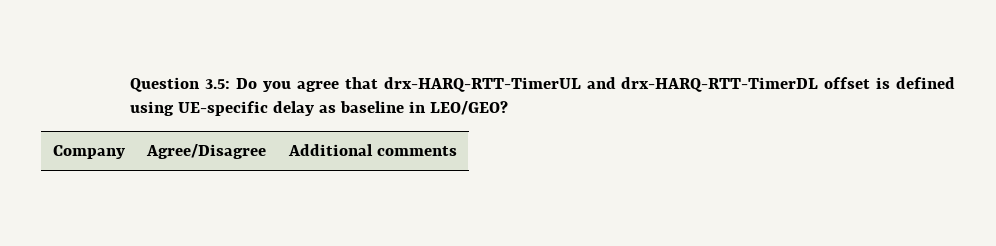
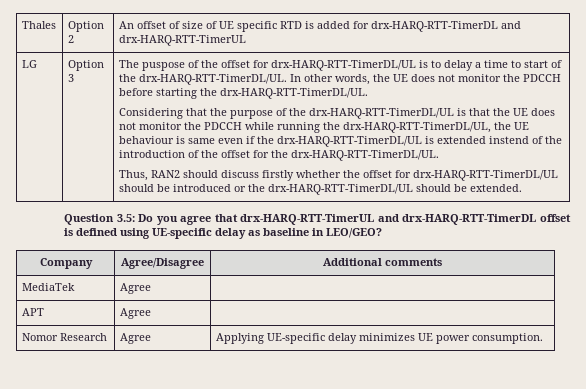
+ Thales | Option 2 | An offset of size of UE specific RTD is added for drx-HARQ-RTT-TimerDL and drx-HARQ-RTT-TimerUL
+ LG | Option 3 | The puspose of the offset for drx-HARQ-RTT-TimerDL/UL is to delay a time to start of the drx-HARQ-RTT-TimerDL/UL. In other words, the UE does not monitor the PDCCH before starting the drx-HARQ-RTT-TimerDL/UL.
+ Considering that the purpose of the drx-HARQ-RTT-TimerDL/UL is that the UE does not monitor the PDCCH while running the drx-HARQ-RTT-TimerDL/UL, the UE behaviour is same even if the drx-HARQ-RTT-TimerDL/UL is extended instend of the introduction of the offset for the drx-HARQ-RTT-TimerDL/UL.
+ Thus, RAN2 should discuss firstly whether the offset for drx-HARQ-RTT-TimerDL/UL should be introduced or the drx-HARQ-RTT-TimerDL/UL should be extended.
+ MediaTek | Agree |
+ APT | Agree |
+ Nomor Research | Agree | Applying UE-specific delay minimizes UE power consumption.

